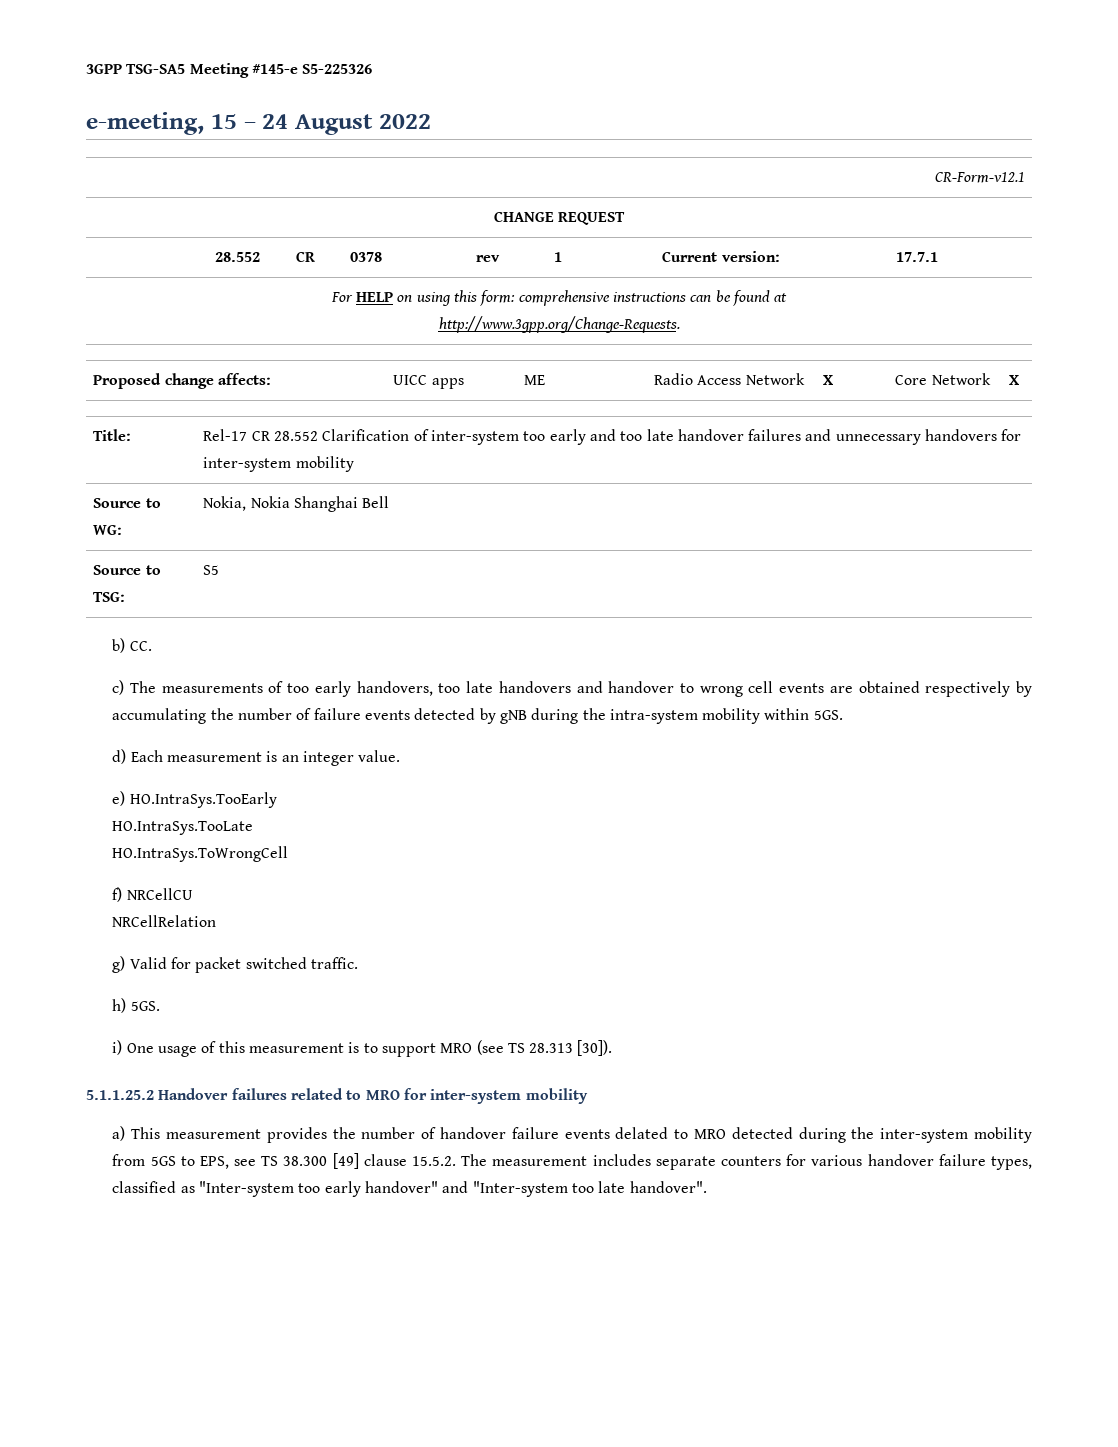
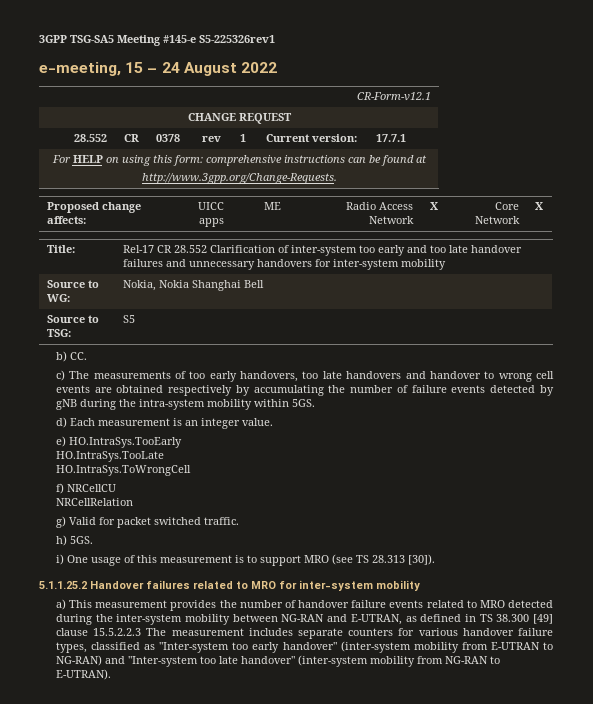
- 3GPP TSG-SA5 Meeting #145-e S5-225326
+ 3GPP TSG-SA5 Meeting #145-e S5-225326rev1
- a) This measurement provides the number of handover failure events delated to MRO detected during the inter-system mobility from 5GS to EPS, see TS 38.300 [49] clause 15.5.2. The measurement includes separate counters for various handover failure types, classified as "Inter-system too early handover" and "Inter-system too late handover".
+ a) This measurement provides the number of handover failure events related to MRO detected during the inter-system mobility between NG-RAN and E-UTRAN, as defined in TS 38.300 [49] clause 15.5.2.2.3 The measurement includes separate counters for various handover failure types, classified as "Inter-system too early handover" (inter-system mobility from E-UTRAN to NG-RAN) and "Inter-system too late handover" (inter-system mobility from NG-RAN to E-UTRAN).

